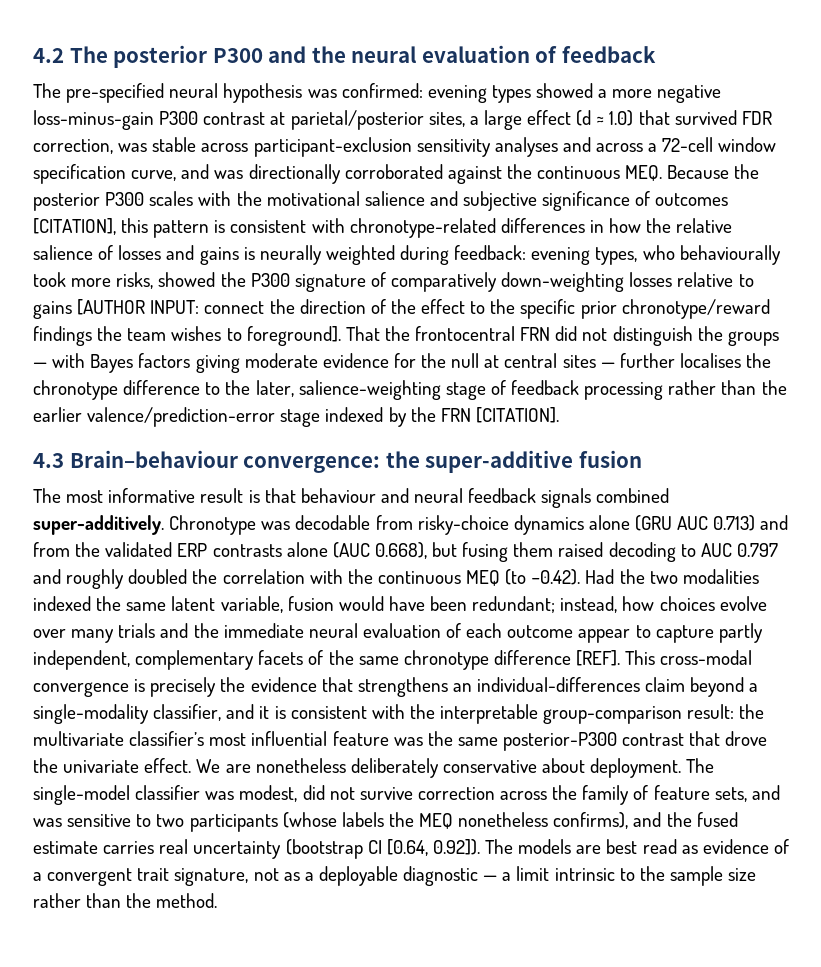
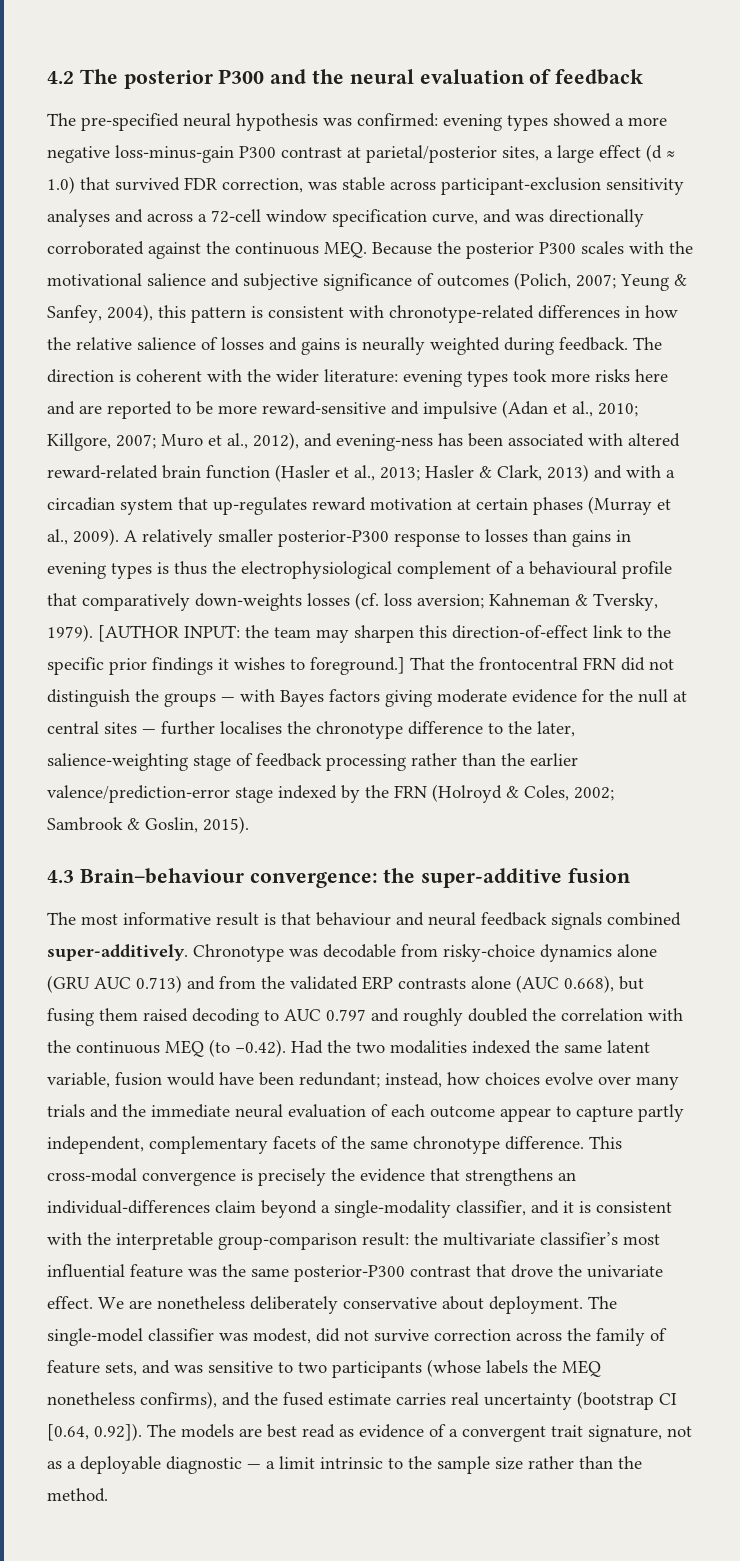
- evening types showed a more negative loss-minus-gain P300 contrast at parietal/posterior sites, a large effect (d ≈ 1.0) that survived FDR correction, was stable across participant-exclusion sensitivity analyses and across a 72-cell window specification curve, and was directionally corroborated against the continuous MEQ. Because the posterior P300 scales with the motivational salience and subjective significance of outcomes [CITATION], this pattern is consistent with chronotype-related differences in how the relative salience of losses and gains is neurally weighted during feedback: evening types, who behaviourally took more risks, showed the P300 signature of comparatively down-weighting losses relative to gains [AUTHOR INPUT: connect the direction of the effect to the specific prior chronotype/reward findings the team wishes to foreground].
+ evening types showed a more negative loss-minus-gain P300 contrast at parietal/posterior sites, a large effect (d ≈ 1.0) that survived FDR correction, was stable across participant-exclusion sensitivity analyses and across a 72-cell window specification curve, and was directionally corroborated against the continuous MEQ. Because the posterior P300 scales with the motivational salience and subjective significance of outcomes (Polich, 2007; Yeung & Sanfey, 2004), this pattern is consistent with chronotype-related differences in how the relative salience of losses and gains is neurally weighted during feedback. The direction is coherent with the wider literature: evening types took more risks here and are reported to be more reward-sensitive and impulsive (Adan et al., 2010; Killgore, 2007; Muro et al., 2012), and evening-ness has been associated with altered reward-related brain function (Hasler et al., 2013; Hasler & Clark, 2013) and with a circadian system that up-regulates reward motivation at certain phases (Murray et al., 2009). A relatively smaller posterior-P300 response to losses than gains in evening types is thus the electrophysiological complement of a behavioural profile that comparatively down-weights losses (cf. loss aversion; Kahneman & Tversky, 1979). [AUTHOR INPUT: the team may sharpen this direction-of-effect link to the specific prior findings it wishes to foreground.]
- That the frontocentral FRN did not distinguish the groups — with Bayes factors giving moderate evidence for the null at central sites — further localises the chronotype difference to the later, salience-weighting stage of feedback processing rather than the earlier valence/prediction-error stage indexed by the FRN [CITATION].
+ That the frontocentral FRN did not distinguish the groups — with Bayes factors giving moderate evidence for the null at central sites — further localises the chronotype difference to the later, salience-weighting stage of feedback processing rather than the earlier valence/prediction-error stage indexed by the FRN (Holroyd & Coles, 2002; Sambrook & Goslin, 2015).
- instead, how choices evolve over many trials and the immediate neural evaluation of each outcome appear to capture partly independent, complementary facets of the same chronotype difference [REF].
+ instead, how choices evolve over many trials and the immediate neural evaluation of each outcome appear to capture partly independent, complementary facets of the same chronotype difference.

